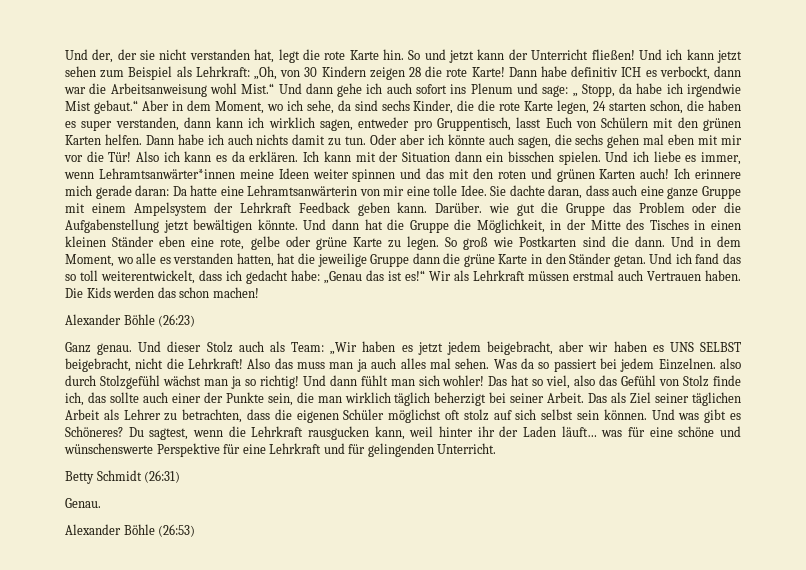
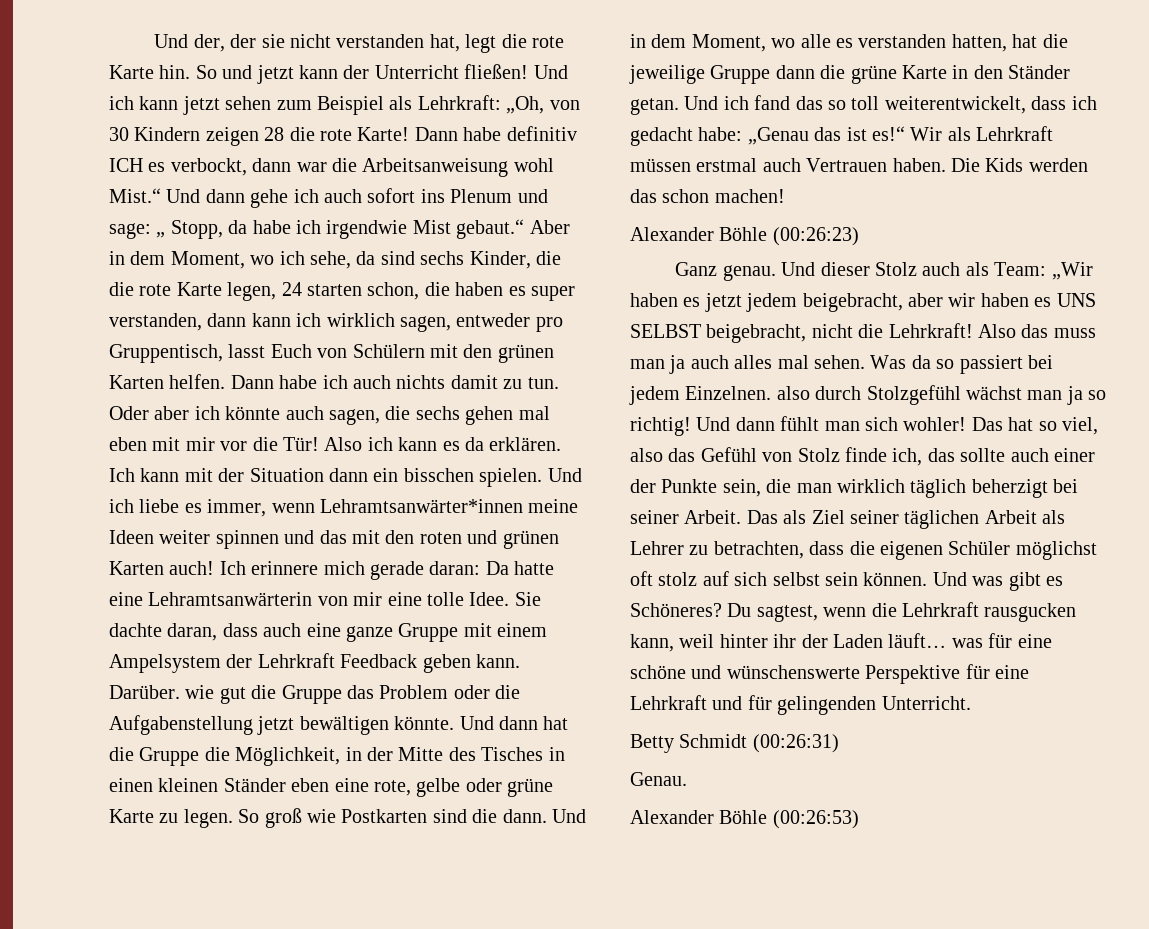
- Alexander Böhle (26:23)
+ Alexander Böhle (00:26:23)
- Betty Schmidt (26:31)
+ Betty Schmidt (00:26:31)
- Alexander Böhle (26:53)
+ Alexander Böhle (00:26:53)

